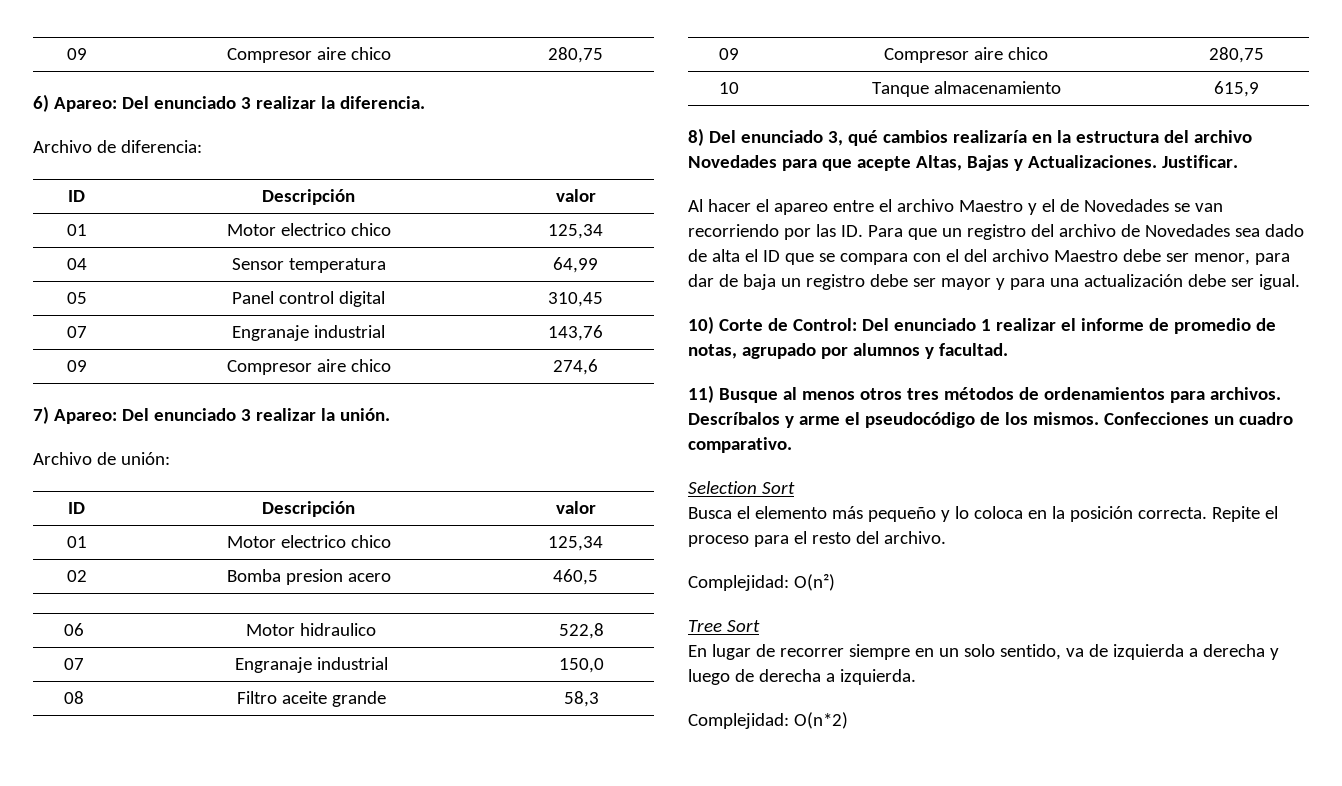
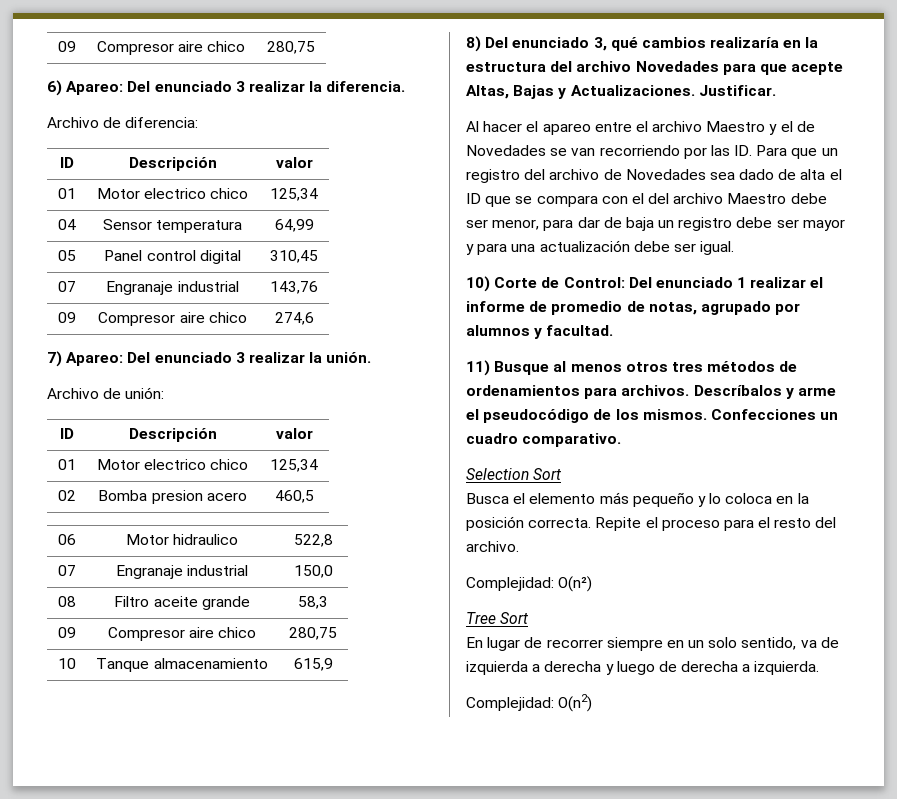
  En lugar de recorrer siempre en un solo sentido, va de izquierda a derecha y luego de derecha a izquierda.
- Complejidad: O(n*2)
+ Complejidad: O(n2)

